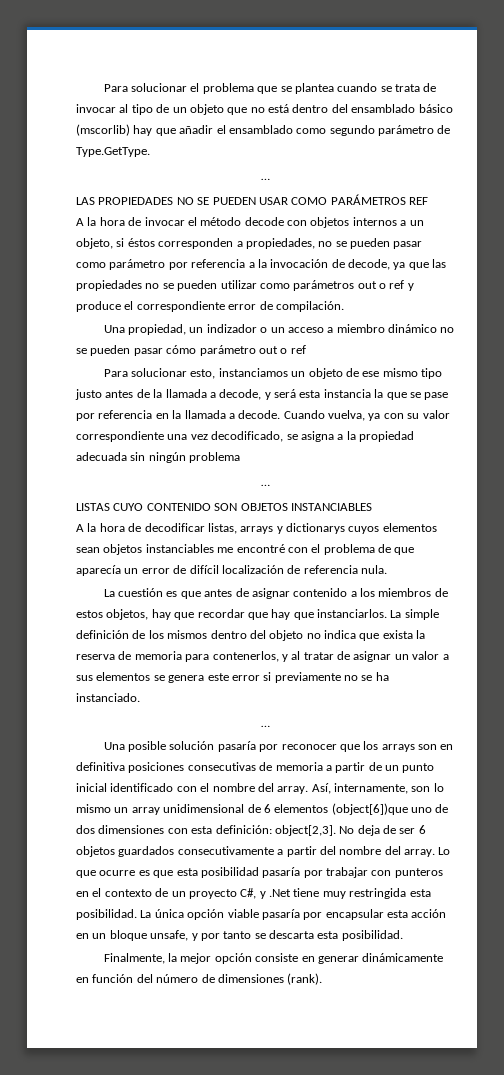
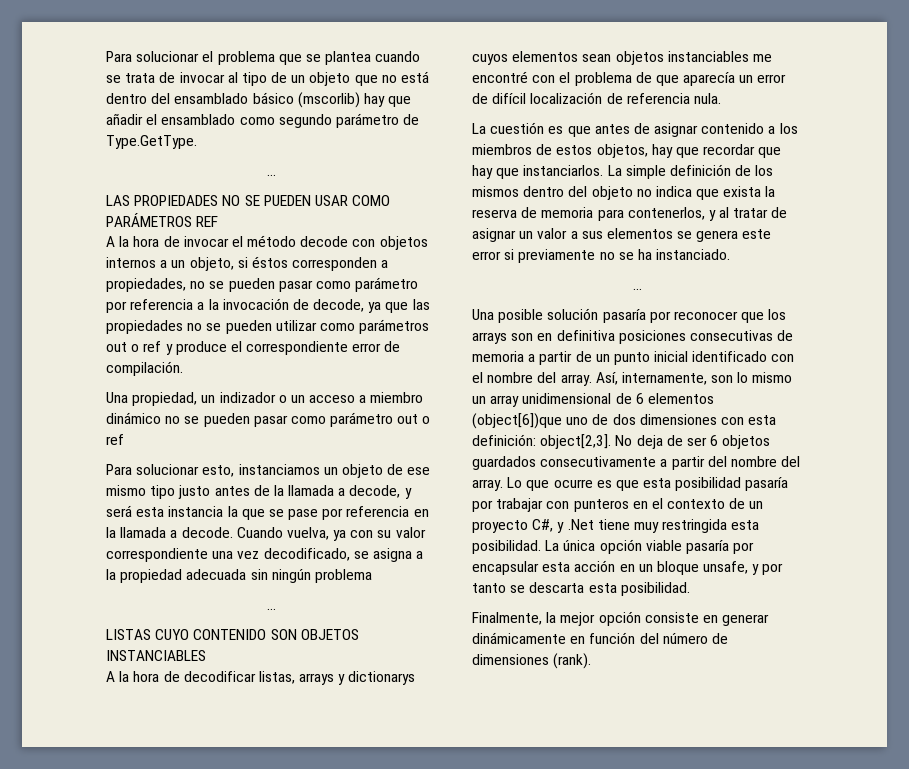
- Una propiedad, un indizador o un acceso a miembro dinámico no se pueden pasar cómo parámetro out o ref
+ Una propiedad, un indizador o un acceso a miembro dinámico no se pueden pasar como parámetro out o ref

